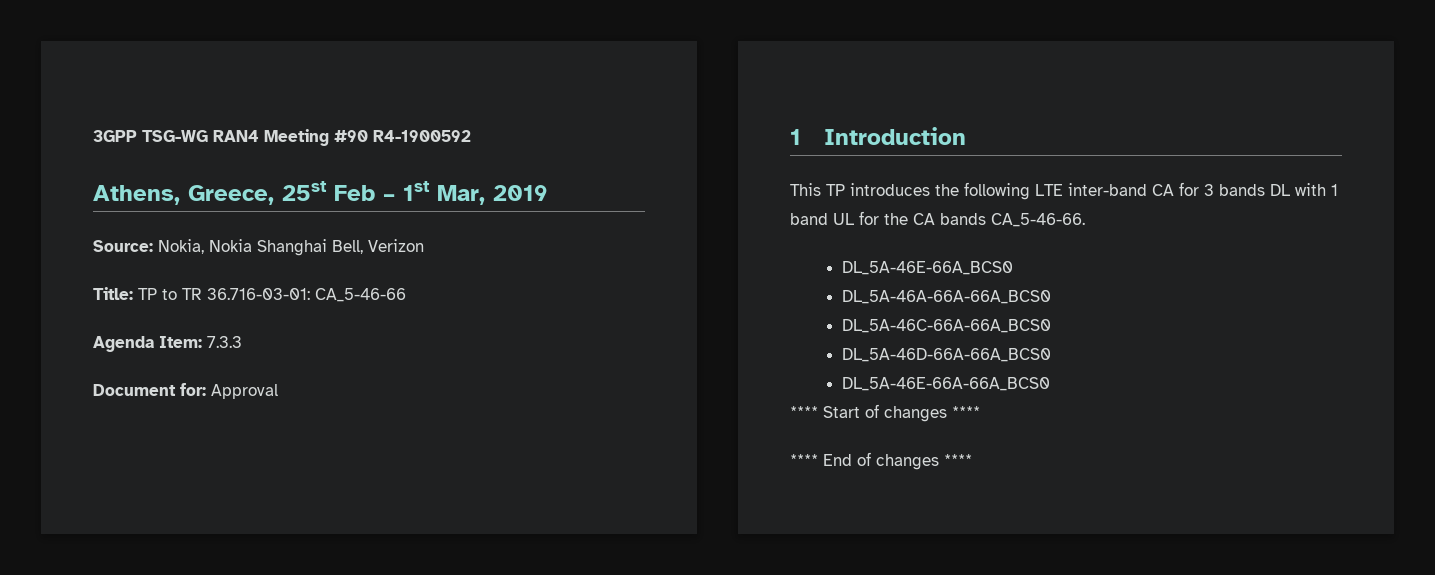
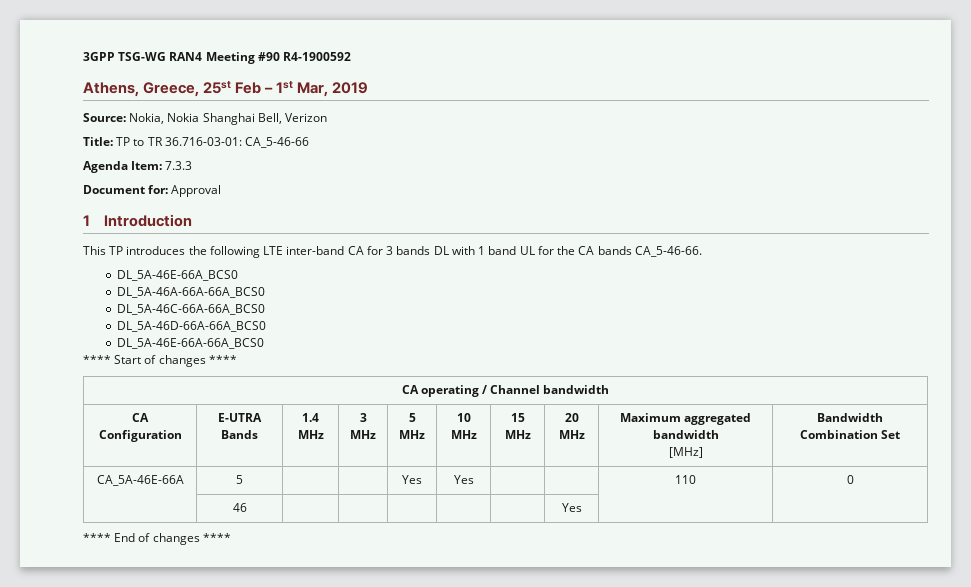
+ CA operating / Channel bandwidth
+ CA Configuration | E-UTRA Bands | 1.4 MHz | 3 MHz | 5 MHz | 10 MHz | 15 MHz | 20 MHz | Maximum aggregated bandwidth
+ [MHz] | Bandwidth Combination Set
+ CA_5A-46E-66A | 5 | | | Yes | Yes | | | 110 | 0
+ | 46 | | | | | | Yes | |

